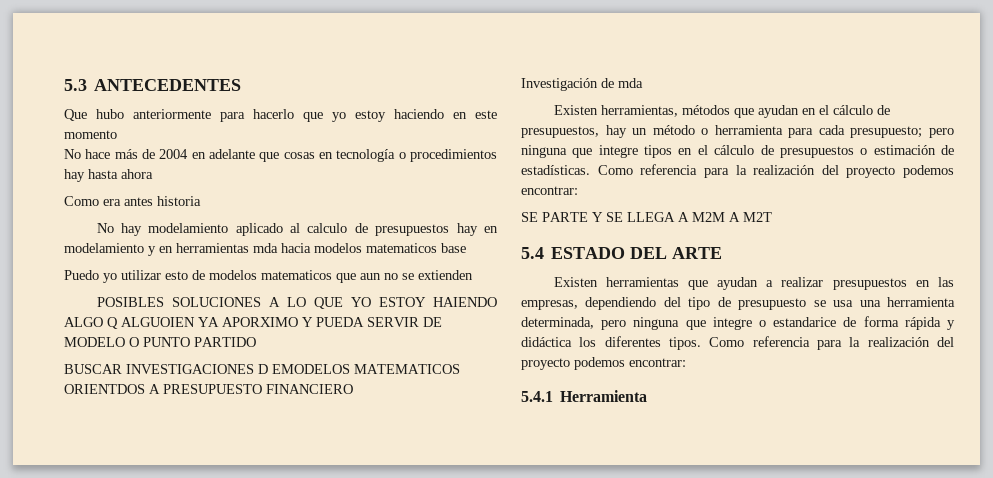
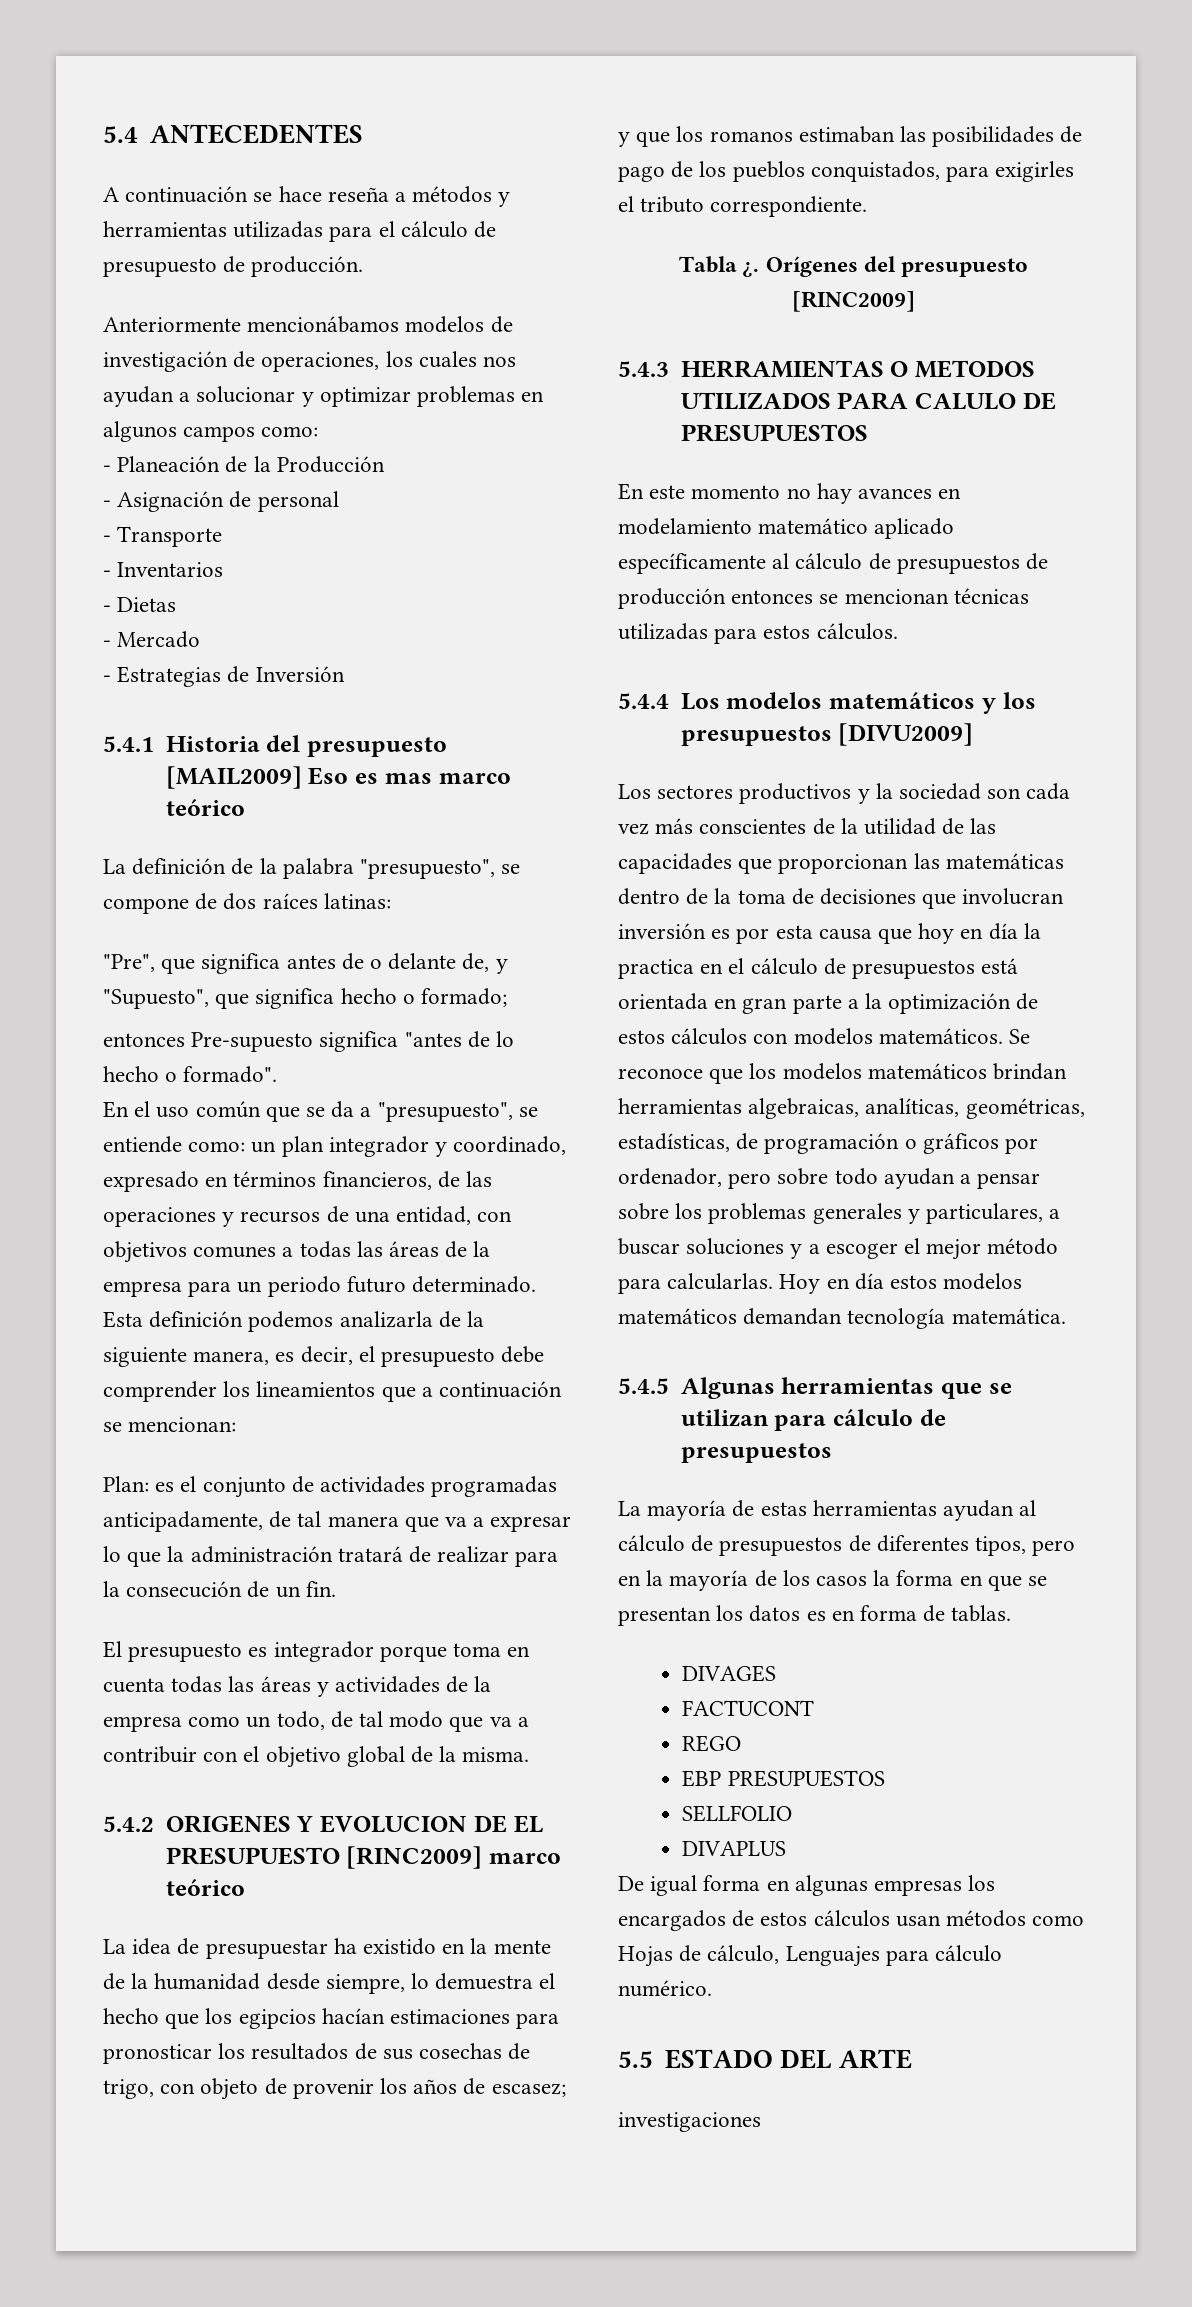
- 5.3 ANTECEDENTES
+ 5.4 ANTECEDENTES
- Que hubo anteriormente para hacerlo que yo estoy haciendo en este momento
- No hace más de 2004 en adelante que cosas en tecnología o procedimientos hay hasta ahora
- Como era antes historia
- No hay modelamiento aplicado al calculo de presupuestos hay en modelamiento y en herramientas mda hacia modelos matematicos base
- Puedo yo utilizar esto de modelos matematicos que aun no se extienden
- POSIBLES SOLUCIONES A LO QUE YO ESTOY HAIENDO ALGO Q ALGUOIEN YA APORXIMO Y PUEDA SERVIR DE MODELO O PUNTO PARTIDO
- BUSCAR INVESTIGACIONES D EMODELOS MATEMATICOS ORIENTDOS A PRESUPUESTO FINANCIERO
- Investigación de mda
- Existen herramientas, métodos que ayudan en el cálculo de presupuestos, hay un método o herramienta para cada presupuesto; pero ninguna que integre tipos en el cálculo de presupuestos o estimación de estadísticas. Como referencia para la realización del proyecto podemos encontrar:
- SE PARTE Y SE LLEGA A M2M A M2T
- 5.4 ESTADO DEL ARTE
- Existen herramientas que ayudan a realizar presupuestos en las empresas, dependiendo del tipo de presupuesto se usa una herramienta determinada, pero ninguna que integre o estandarice de forma rápida y didáctica los diferentes tipos. Como referencia para la realización del proyecto podemos encontrar:
- 5.4.1 Herramienta
+ A continuación se hace reseña a métodos y herramientas utilizadas para el cálculo de presupuesto de producción.
+ Anteriormente mencionábamos modelos de investigación de operaciones, los cuales nos ayudan a solucionar y optimizar problemas en algunos campos como:
+ - Planeación de la Producción
+ - Asignación de personal
+ - Transporte
+ - Inventarios
+ - Dietas
+ - Mercado
+ - Estrategias de Inversión
+ 5.4.1 Historia del presupuesto [MAIL2009] Eso es mas marco teórico
+ La definición de la palabra "presupuesto", se compone de dos raíces latinas:
+ "Pre", que significa antes de o delante de, y "Supuesto", que significa hecho o formado;
+ entonces Pre-supuesto significa "antes de lo hecho o formado".
+ En el uso común que se da a "presupuesto", se entiende como: un plan integrador y coordinado, expresado en términos financieros, de las operaciones y recursos de una entidad, con objetivos comunes a todas las áreas de la empresa para un periodo futuro determinado. Esta definición podemos analizarla de la siguiente manera, es decir, el presupuesto debe comprender los lineamientos que a continuación se mencionan:
+ Plan: es el conjunto de actividades programadas anticipadamente, de tal manera que va a expresar lo que la administración tratará de realizar para la consecución de un fin.
+ El presupuesto es integrador porque toma en cuenta todas las áreas y actividades de la empresa como un todo, de tal modo que va a contribuir con el objetivo global de la misma.
+ 5.4.2 ORIGENES Y EVOLUCION DE EL PRESUPUESTO [RINC2009] marco teórico
+ La idea de presupuestar ha existido en la mente de la humanidad desde siempre, lo demuestra el hecho que los egipcios hacían estimaciones para pronosticar los resultados de sus cosechas de trigo, con objeto de provenir los años de escasez; y que los romanos estimaban las posibilidades de pago de los pueblos conquistados, para exigirles el tributo correspondiente.
+ Tabla ¿. Orígenes del presupuesto [RINC2009]
+ 5.4.3 HERRAMIENTAS O METODOS UTILIZADOS PARA CALULO DE PRESUPUESTOS
+ En este momento no hay avances en modelamiento matemático aplicado específicamente al cálculo de presupuestos de producción entonces se mencionan técnicas utilizadas para estos cálculos.
+ 5.4.4 Los modelos matemáticos y los presupuestos [DIVU2009]
+ Los sectores productivos y la sociedad son cada vez más conscientes de la utilidad de las capacidades que proporcionan las matemáticas dentro de la toma de decisiones que involucran inversión es por esta causa que hoy en día la practica en el cálculo de presupuestos está orientada en gran parte a la optimización de estos cálculos con modelos matemáticos. Se reconoce que los modelos matemáticos brindan herramientas algebraicas, analíticas, geométricas, estadísticas, de programación o gráficos por ordenador, pero sobre todo ayudan a pensar sobre los problemas generales y particulares, a buscar soluciones y a escoger el mejor método para calcularlas. Hoy en día estos modelos matemáticos demandan tecnología matemática.
+ 5.4.5 Algunas herramientas que se utilizan para cálculo de presupuestos
+ La mayoría de estas herramientas ayudan al cálculo de presupuestos de diferentes tipos, pero en la mayoría de los casos la forma en que se presentan los datos es en forma de tablas.
+ DIVAGES
+ FACTUCONT
+ REGO
+ EBP PRESUPUESTOS
+ SELLFOLIO
+ DIVAPLUS
+ De igual forma en algunas empresas los encargados de estos cálculos usan métodos como Hojas de cálculo, Lenguajes para cálculo numérico.
+ 5.5 ESTADO DEL ARTE
+ investigaciones

